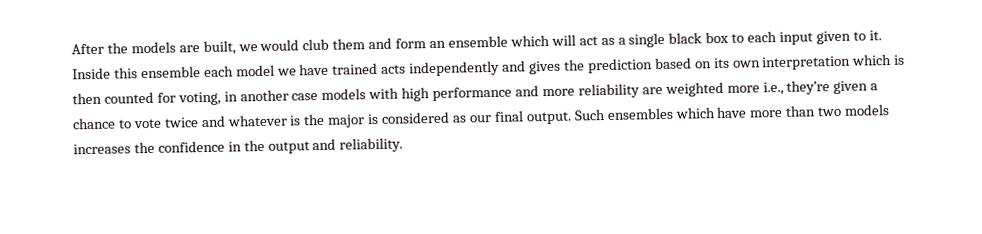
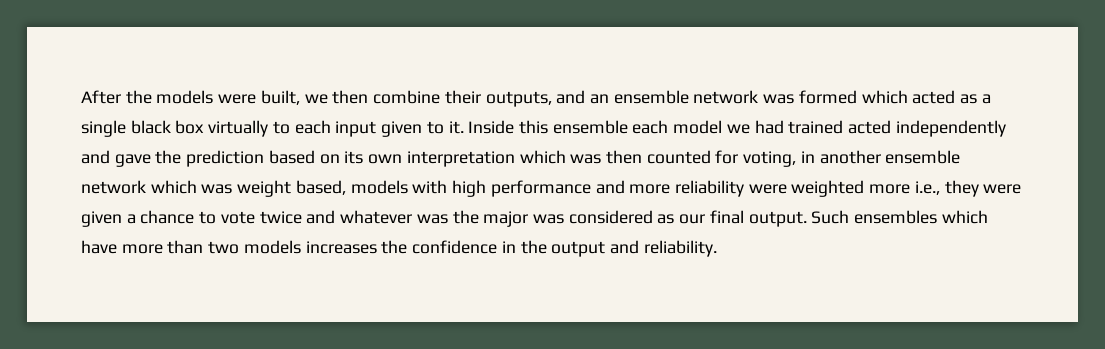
- After the models are built, we would club them and form an ensemble which will act as a single black box to each input given to it.
+ After the models were built, we then combine their outputs, and an ensemble network was formed which acted as a single black box virtually to each input given to it.
- Inside this ensemble each model we have trained acts independently and gives the prediction based on its own interpretation which is then counted for voting, in another case models with high performance and more reliability are weighted more i.e., they’re given a chance to vote twice and whatever is the major is considered as our final output.
+ Inside this ensemble each model we had trained acted independently and gave the prediction based on its own interpretation which was then counted for voting, in another ensemble network which was weight based, models with high performance and more reliability were weighted more i.e., they were given a chance to vote twice and whatever was the major was considered as our final output.

